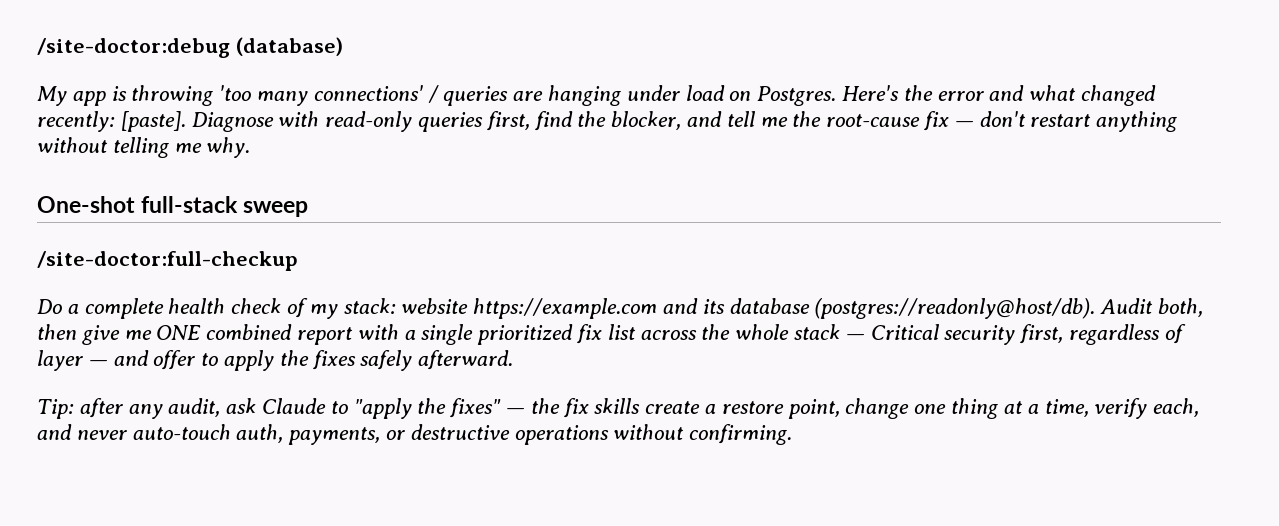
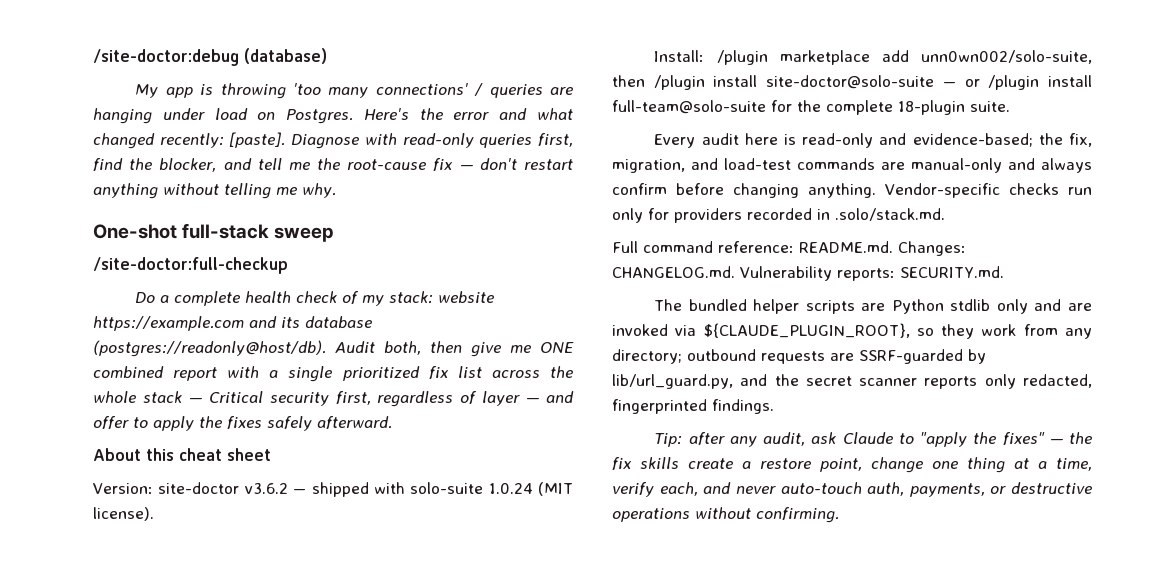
+ About this cheat sheet
+ Version: site-doctor v3.6.2 — shipped with solo-suite 1.0.24 (MIT license).
+ Install: /plugin marketplace add unn0wn002/solo-suite, then /plugin install site-doctor@solo-suite — or /plugin install full-team@solo-suite for the complete 18-plugin suite.
+ Every audit here is read-only and evidence-based; the fix, migration, and load-test commands are manual-only and always confirm before changing anything. Vendor-specific checks run only for providers recorded in .solo/stack.md.
+ Full command reference: README.md. Changes: CHANGELOG.md. Vulnerability reports: SECURITY.md.
+ The bundled helper scripts are Python stdlib only and are invoked via ${CLAUDE_PLUGIN_ROOT}, so they work from any directory; outbound requests are SSRF-guarded by lib/url_guard.py, and the secret scanner reports only redacted, fingerprinted findings.

